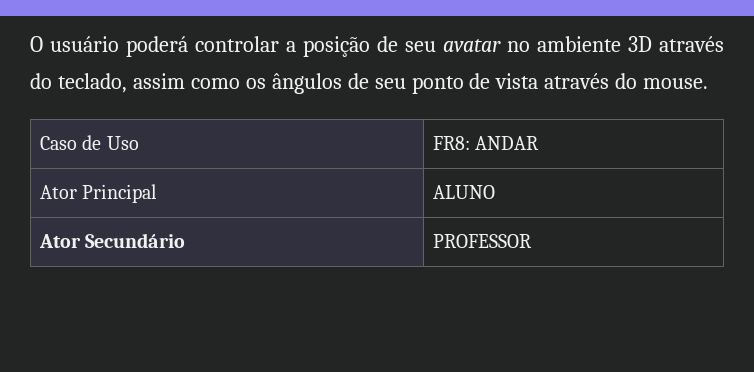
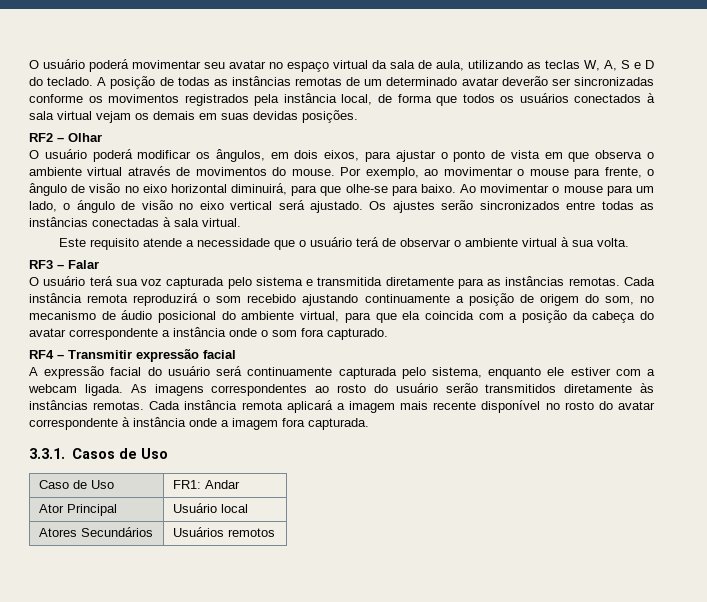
- O usuário poderá controlar a posição de seu avatar no ambiente 3D através do teclado, assim como os ângulos de seu ponto de vista através do mouse.
+ O usuário poderá movimentar seu avatar no espaço virtual da sala de aula, utilizando as teclas W, A, S e D do teclado. A posição de todas as instâncias remotas de um determinado avatar deverão ser sincronizadas conforme os movimentos registrados pela instância local, de forma que todos os usuários conectados à sala virtual vejam os demais em suas devidas posições.
+ RF2 – Olhar
+ O usuário poderá modificar os ângulos, em dois eixos, para ajustar o ponto de vista em que observa o ambiente virtual através de movimentos do mouse. Por exemplo, ao movimentar o mouse para frente, o ângulo de visão no eixo horizontal diminuirá, para que olhe-se para baixo. Ao movimentar o mouse para um lado, o ángulo de visão no eixo vertical será ajustado. Os ajustes serão sincronizados entre todas as instâncias conectadas à sala virtual.
+ Este requisito atende a necessidade que o usuário terá de observar o ambiente virtual à sua volta.
+ RF3 – Falar
+ O usuário terá sua voz capturada pelo sistema e transmitida diretamente para as instâncias remotas. Cada instância remota reproduzirá o som recebido ajustando continuamente a posição de origem do som, no mecanismo de áudio posicional do ambiente virtual, para que ela coincida com a posição da cabeça do avatar correspondente a instância onde o som fora capturado.
+ RF4 – Transmitir expressão facial
+ A expressão facial do usuário será continuamente capturada pelo sistema, enquanto ele estiver com a webcam ligada. As imagens correspondentes ao rosto do usuário serão transmitidos diretamente às instâncias remotas. Cada instância remota aplicará a imagem mais recente disponível no rosto do avatar correspondente à instância onde a imagem fora capturada.
+ 3.3.1. Casos de Uso
- Caso de Uso | FR8: ANDAR
+ Caso de Uso | FR1: Andar
- Ator Principal | ALUNO
- Ator Secundário | PROFESSOR
+ Ator Principal | Usuário local
+ Atores Secundários | Usuários remotos

